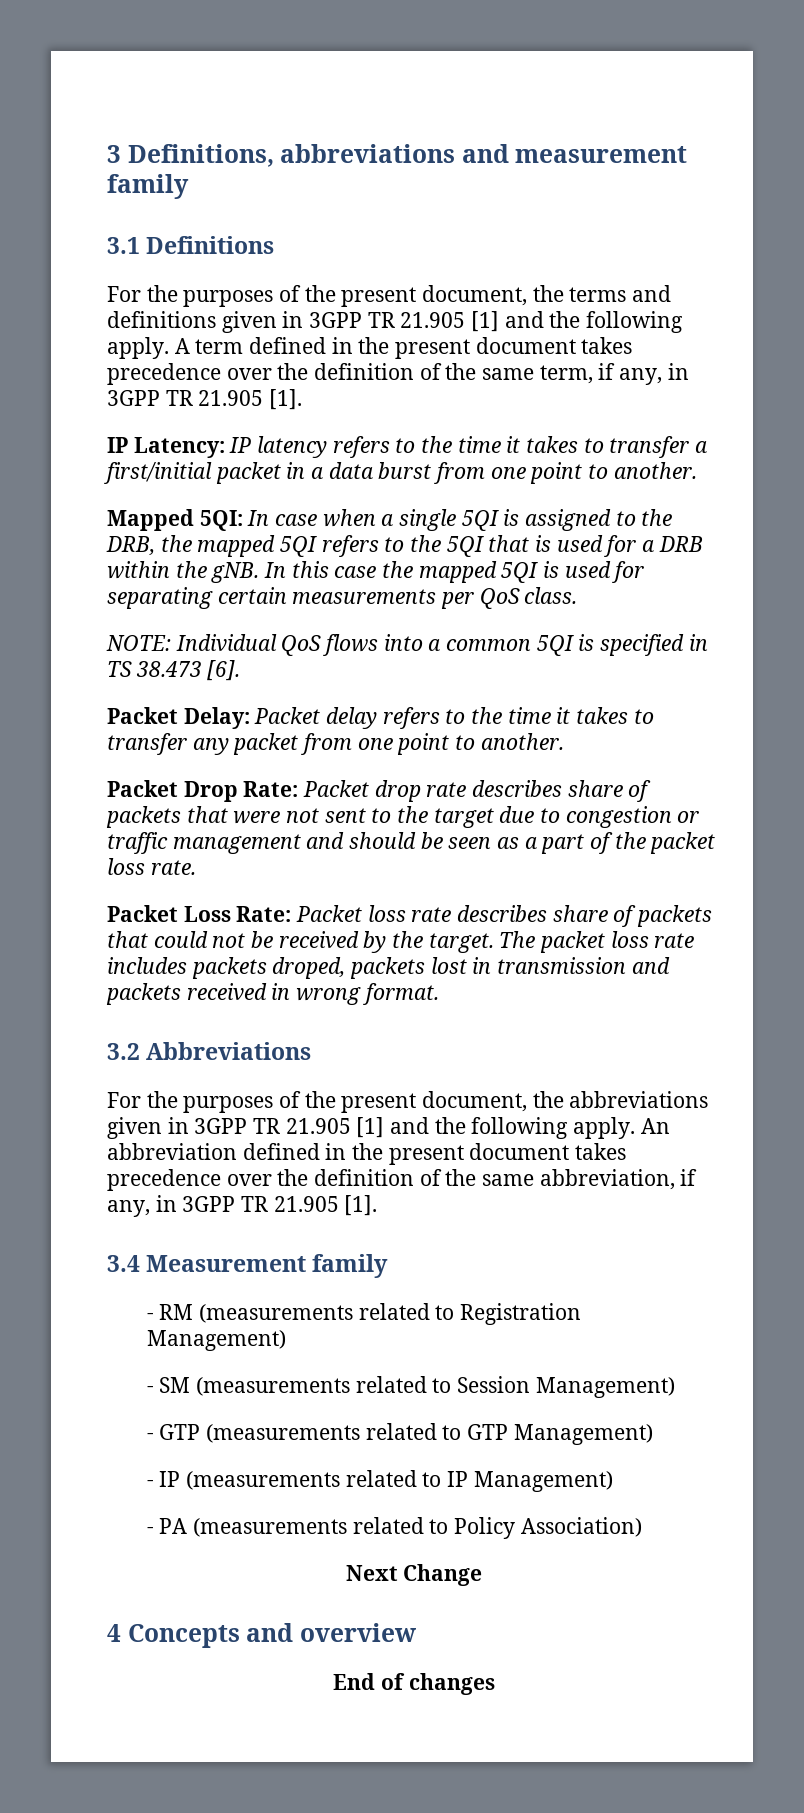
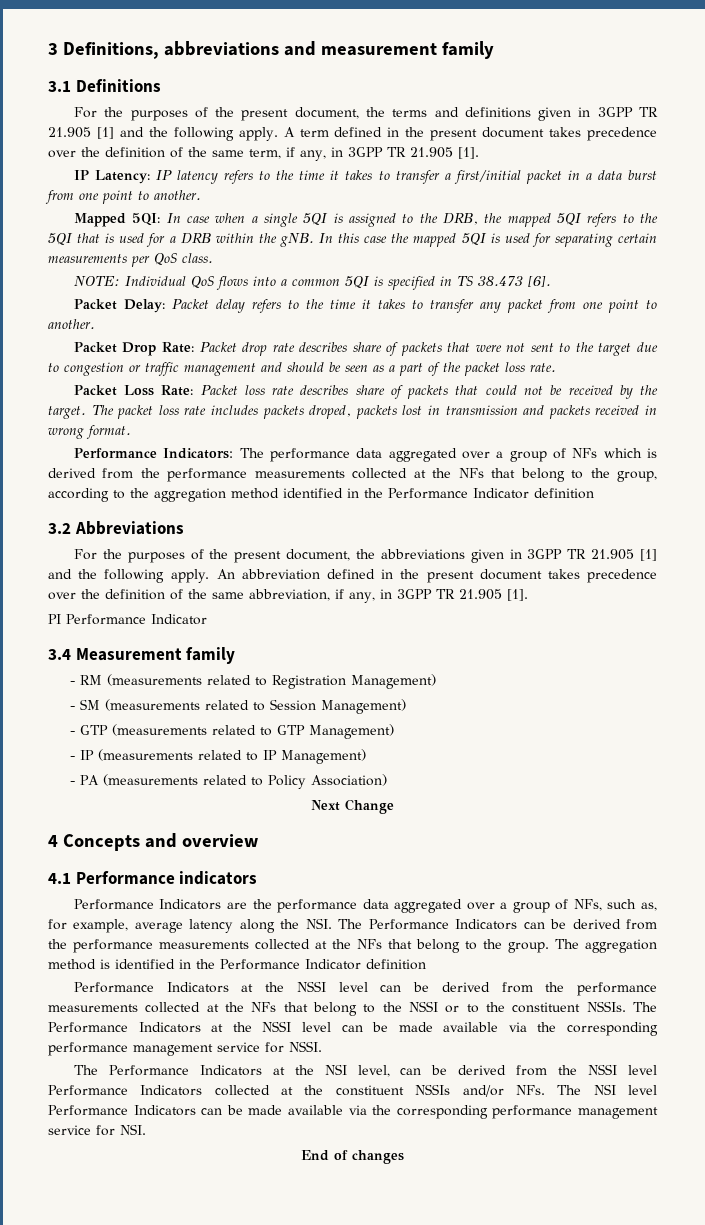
+ Performance Indicators: The performance data aggregated over a group of NFs which is derived from the performance measurements collected at the NFs that belong to the group, according to the aggregation method identified in the Performance Indicator definition
+ PI Performance Indicator
+ 4.1 Performance indicators
+ Performance Indicators are the performance data aggregated over a group of NFs, such as, for example, average latency along the NSI. The Performance Indicators can be derived from the performance measurements collected at the NFs that belong to the group. The aggregation method is identified in the Performance Indicator definition
+ Performance Indicators at the NSSI level can be derived from the performance measurements collected at the NFs that belong to the NSSI or to the constituent NSSIs. The Performance Indicators at the NSSI level can be made available via the corresponding performance management service for NSSI.
+ The Performance Indicators at the NSI level, can be derived from the NSSI level Performance Indicators collected at the constituent NSSIs and/or NFs. The NSI level Performance Indicators can be made available via the corresponding performance management service for NSI.

